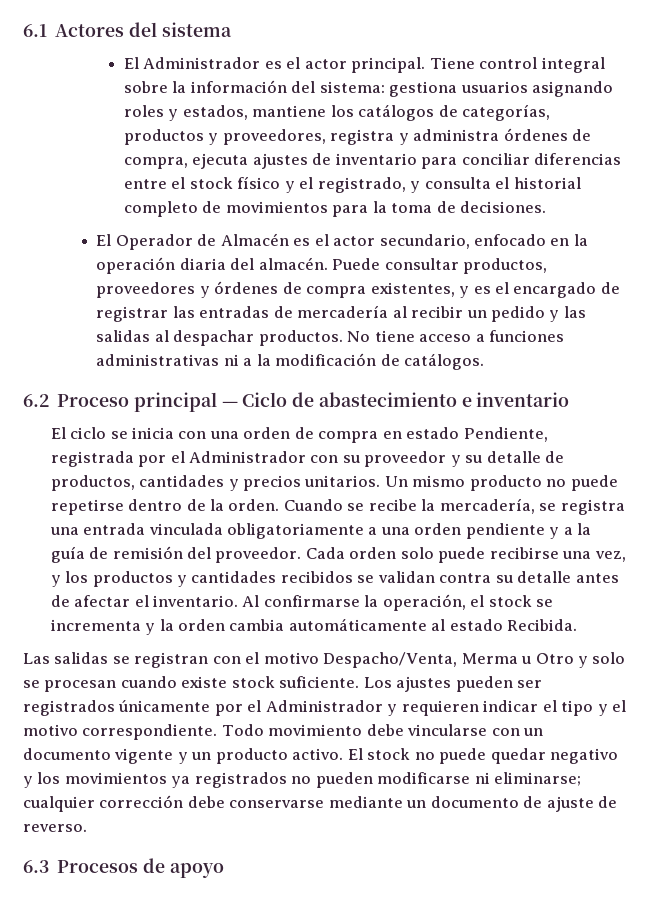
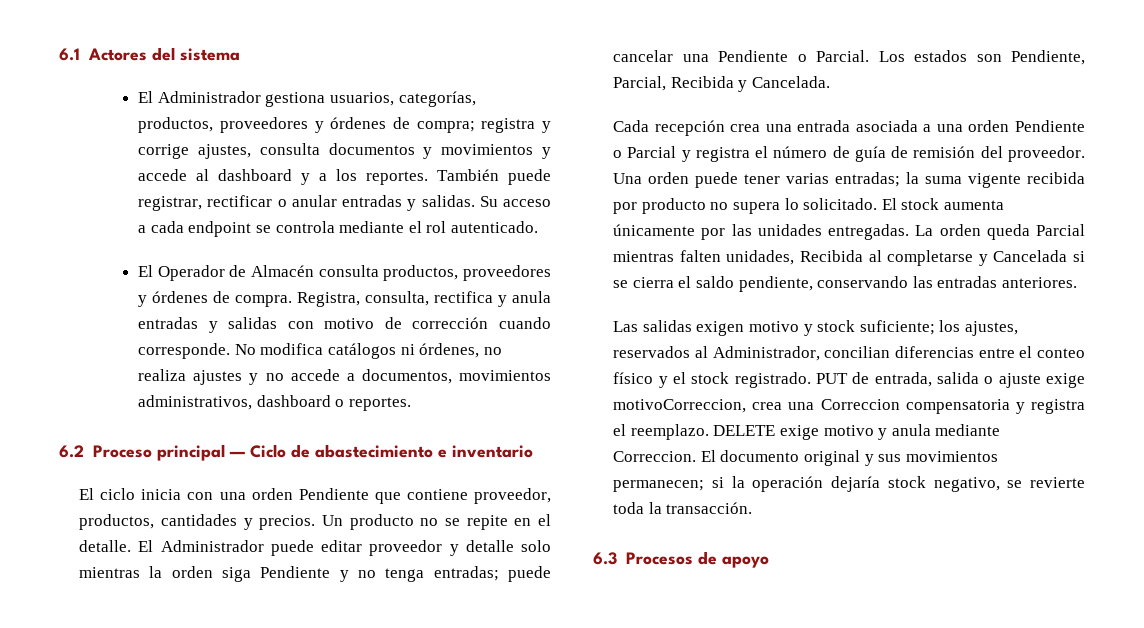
- El Administrador es el actor principal. Tiene control integral sobre la información del sistema: gestiona usuarios asignando roles y estados, mantiene los catálogos de categorías, productos y proveedores, registra y administra órdenes de compra, ejecuta ajustes de inventario para conciliar diferencias entre el stock físico y el registrado, y consulta el historial completo de movimientos para la toma de decisiones.
- El Operador de Almacén es el actor secundario, enfocado en la operación diaria del almacén. Puede consultar productos, proveedores y órdenes de compra existentes, y es el encargado de registrar las entradas de mercadería al recibir un pedido y las salidas al despachar productos. No tiene acceso a funciones administrativas ni a la modificación de catálogos.
+ El Administrador gestiona usuarios, categorías, productos, proveedores y órdenes de compra; registra y corrige ajustes, consulta documentos y movimientos y accede al dashboard y a los reportes. También puede registrar, rectificar o anular entradas y salidas. Su acceso a cada endpoint se controla mediante el rol autenticado.
+ El Operador de Almacén consulta productos, proveedores y órdenes de compra. Registra, consulta, rectifica y anula entradas y salidas con motivo de corrección cuando corresponde. No modifica catálogos ni órdenes, no realiza ajustes y no accede a documentos, movimientos administrativos, dashboard o reportes.
- El ciclo se inicia con una orden de compra en estado Pendiente, registrada por el Administrador con su proveedor y su detalle de productos, cantidades y precios unitarios. Un mismo producto no puede repetirse dentro de la orden. Cuando se recibe la mercadería, se registra una entrada vinculada obligatoriamente a una orden pendiente y a la guía de remisión del proveedor.
+ El ciclo inicia con una orden Pendiente que contiene proveedor, productos, cantidades y precios. Un producto no se repite en el detalle. El Administrador puede editar proveedor y detalle solo mientras la orden siga Pendiente y no tenga entradas; puede cancelar una Pendiente o Parcial. Los estados son Pendiente, Parcial, Recibida y Cancelada.
+ Cada recepción crea una entrada asociada a una orden Pendiente o Parcial y registra el número de guía de remisión del proveedor.
- Cada orden solo puede recibirse una vez, y los productos y cantidades recibidos se validan contra su detalle antes de afectar el inventario. Al confirmarse la operación, el stock se incrementa y la orden cambia automáticamente al estado Recibida.
- Las salidas se registran con el motivo Despacho/Venta, Merma u Otro y solo se procesan cuando existe stock suficiente. Los ajustes pueden ser registrados únicamente por el Administrador y requieren indicar el tipo y el motivo correspondiente. Todo movimiento debe vincularse con un documento vigente y un producto activo. El stock no puede quedar negativo y los movimientos ya registrados no pueden modificarse ni eliminarse; cualquier corrección debe conservarse mediante un documento de ajuste de reverso.
+ Una orden puede tener varias entradas; la suma vigente recibida por producto no supera lo solicitado. El stock aumenta únicamente por las unidades entregadas. La orden queda Parcial mientras falten unidades, Recibida al completarse y Cancelada si se cierra el saldo pendiente, conservando las entradas anteriores.
+ Las salidas exigen motivo y stock suficiente; los ajustes, reservados al Administrador, concilian diferencias entre el conteo físico y el stock registrado. PUT de entrada, salida o ajuste exige motivoCorreccion, crea una Correccion compensatoria y registra el reemplazo. DELETE exige motivo y anula mediante Correccion. El documento original y sus movimientos permanecen; si la operación dejaría stock negativo, se revierte toda la transacción.

